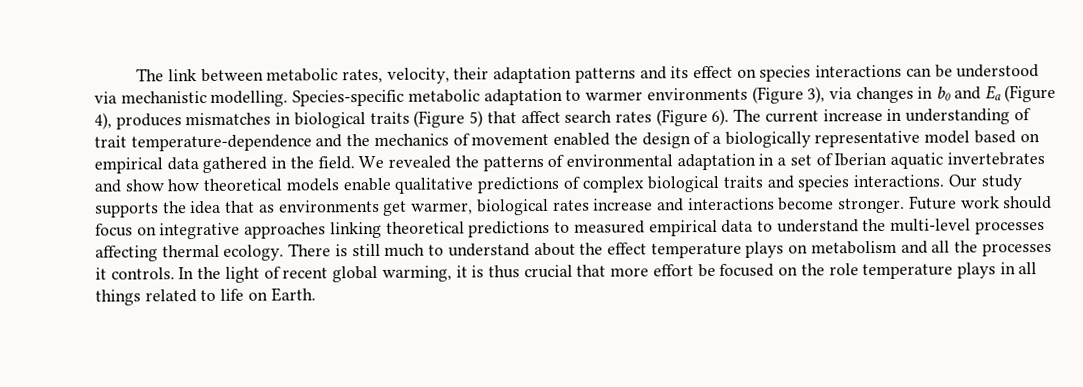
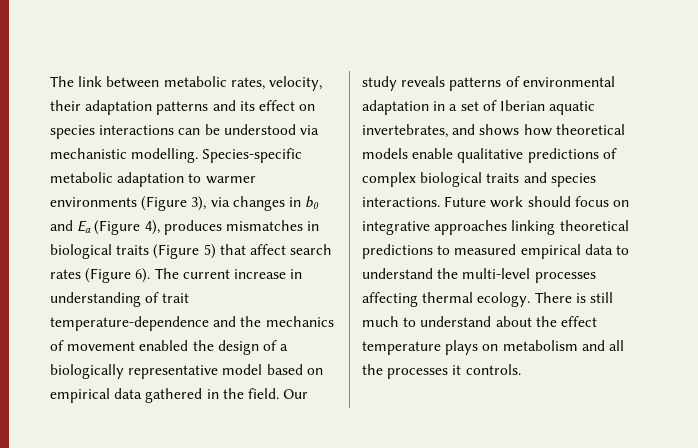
- We revealed the patterns of environmental adaptation in a set of Iberian aquatic invertebrates and show how theoretical models enable qualitative predictions of complex biological traits and species interactions.
+ Our study reveals patterns of environmental adaptation in a set of Iberian aquatic invertebrates, and shows how theoretical models enable qualitative predictions of complex biological traits and species interactions.
- Our study supports the idea that as environments get warmer, biological rates increase and interactions become stronger.
- In the light of recent global warming, it is thus crucial that more effort be focused on the role temperature plays in all things related to life on Earth.

